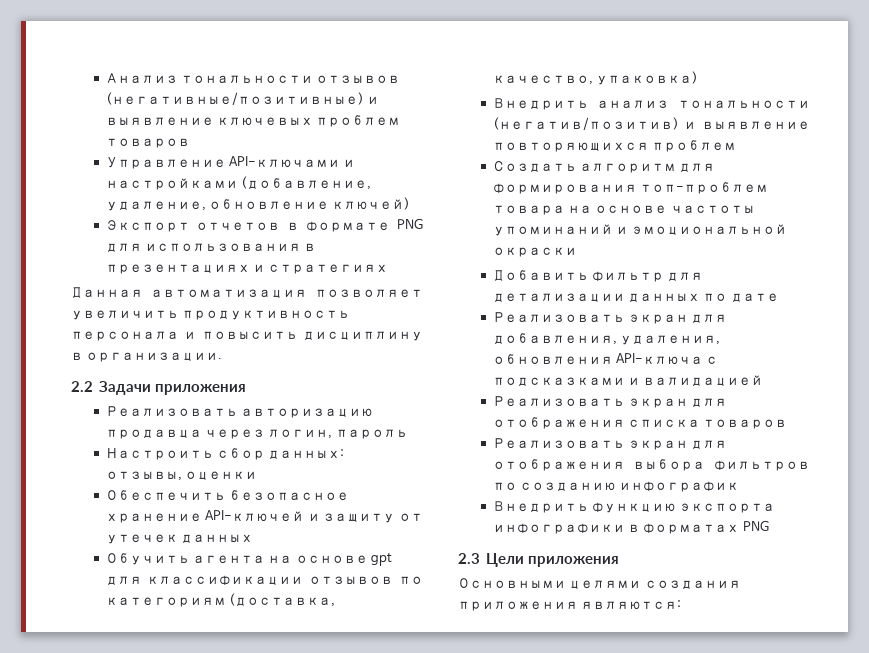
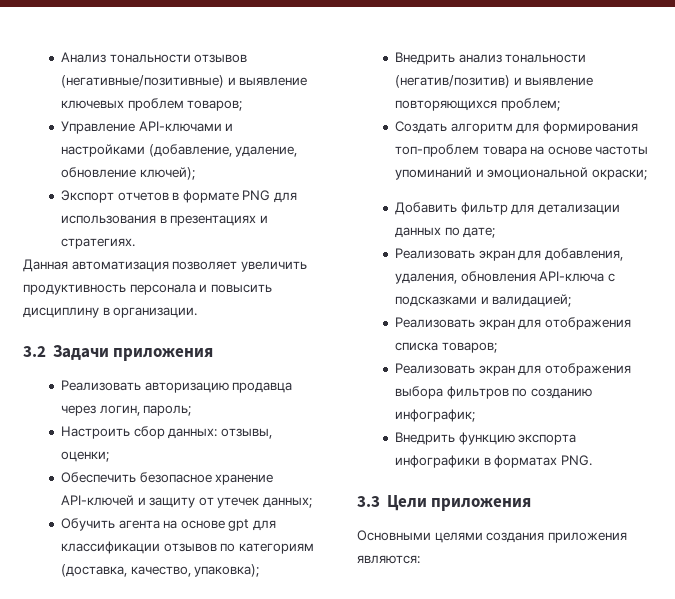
- Анализ тональности отзывов (негативные/позитивные) и выявление ключевых проблем товаров
+ Анализ тональности отзывов (негативные/позитивные) и выявление ключевых проблем товаров;
- Управление API-ключами и настройками (добавление, удаление, обновление ключей)
+ Управление API-ключами и настройками (добавление, удаление, обновление ключей);
- Экспорт отчетов в формате PNG для использования в презентациях и стратегиях
+ Экспорт отчетов в формате PNG для использования в презентациях и стратегиях.
- 2.2 Задачи приложения
+ 3.2 Задачи приложения
- Реализовать авторизацию продавца через логин, пароль
+ Реализовать авторизацию продавца через логин, пароль;
- Настроить сбор данных: отзывы, оценки
+ Настроить сбор данных: отзывы, оценки;
- Обеспечить безопасное хранение API-ключей и защиту от утечек данных
+ Обеспечить безопасное хранение API-ключей и защиту от утечек данных;
- Обучить агента на основе gpt для классификации отзывов по категориям (доставка, качество, упаковка)
+ Обучить агента на основе gpt для классификации отзывов по категориям (доставка, качество, упаковка);
- Внедрить анализ тональности (негатив/позитив) и выявление повторяющихся проблем
+ Внедрить анализ тональности (негатив/позитив) и выявление повторяющихся проблем;
- Создать алгоритм для формирования топ-проблем товара на основе частоты упоминаний и эмоциональной окраски
+ Создать алгоритм для формирования топ-проблем товара на основе частоты упоминаний и эмоциональной окраски;
- Добавить фильтр для детализации данных по дате
+ Добавить фильтр для детализации данных по дате;
- Реализовать экран для добавления, удаления, обновления API-ключа с подсказками и валидацией
+ Реализовать экран для добавления, удаления, обновления API-ключа с подсказками и валидацией;
- Реализовать экран для отображения списка товаров
+ Реализовать экран для отображения списка товаров;
- Реализовать экран для отображения выбора фильтров по созданию инфографик
+ Реализовать экран для отображения выбора фильтров по созданию инфографик;
- Внедрить функцию экспорта инфографики в форматах PNG
- 2.3 Цели приложения
+ Внедрить функцию экспорта инфографики в форматах PNG.
+ 3.3 Цели приложения

